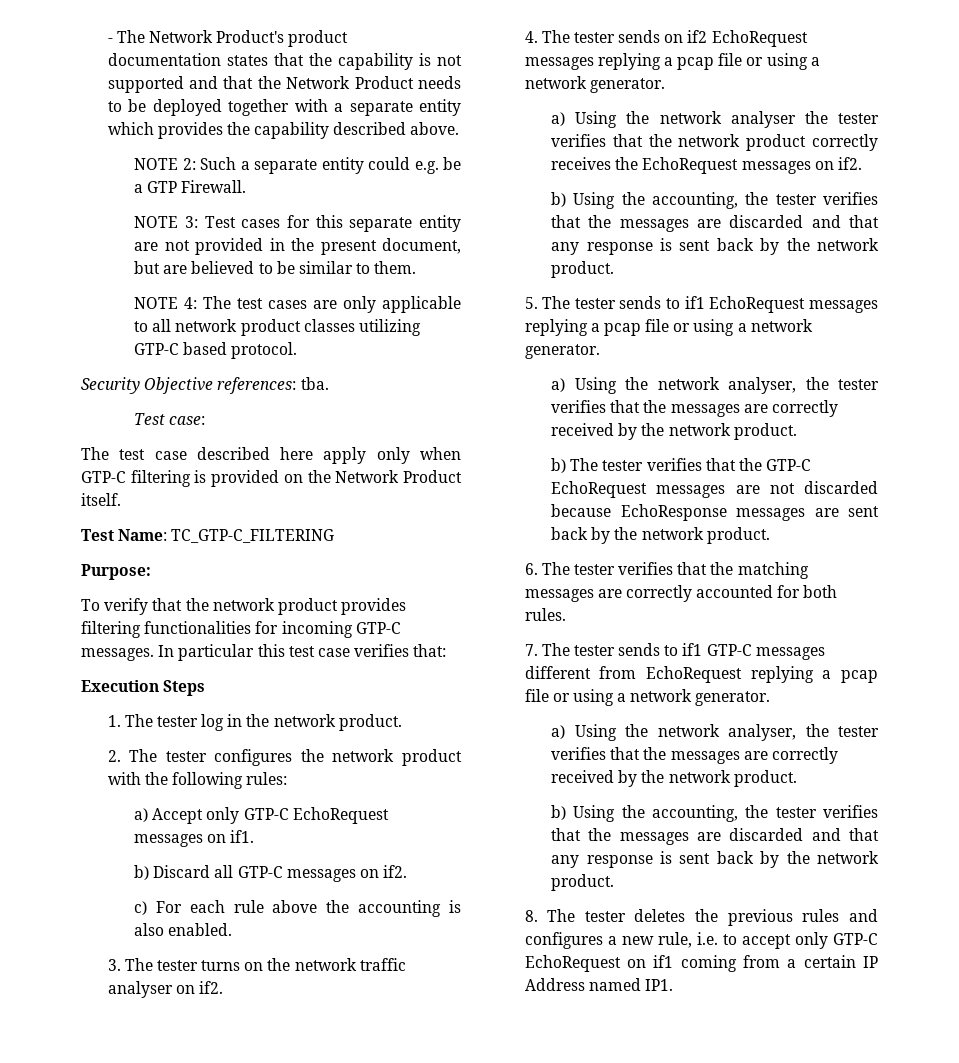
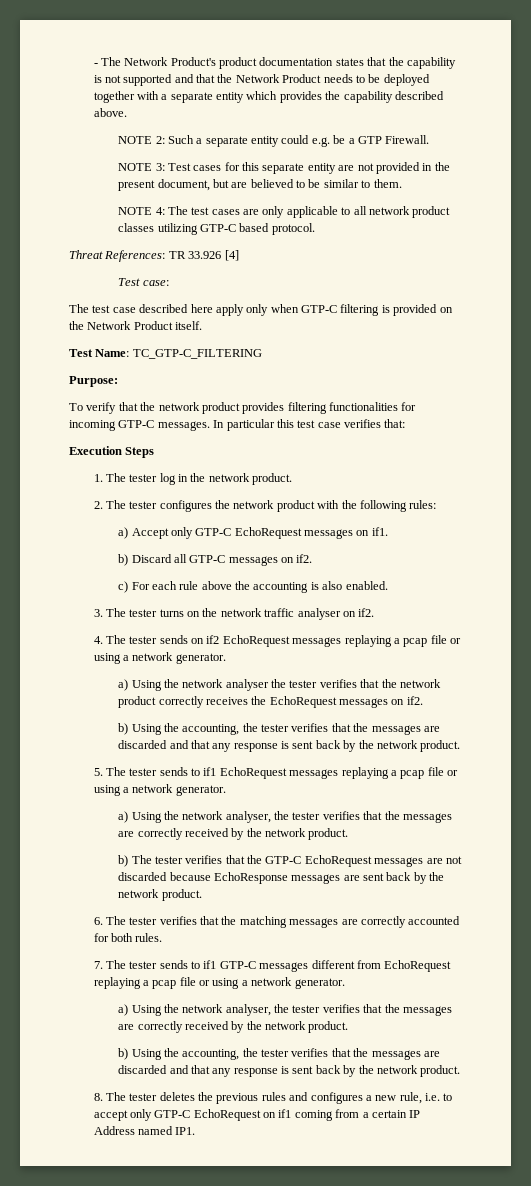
- Security Objective references: tba.
+ Threat References: TR 33.926 [4]
- 4. The tester sends on if2 EchoRequest messages replying a pcap file or using a network generator.
+ 4. The tester sends on if2 EchoRequest messages replaying a pcap file or using a network generator.
- 5. The tester sends to if1 EchoRequest messages replying a pcap file or using a network generator.
+ 5. The tester sends to if1 EchoRequest messages replaying a pcap file or using a network generator.
- 7. The tester sends to if1 GTP-C messages different from EchoRequest replying a pcap file or using a network generator.
+ 7. The tester sends to if1 GTP-C messages different from EchoRequest replaying a pcap file or using a network generator.

